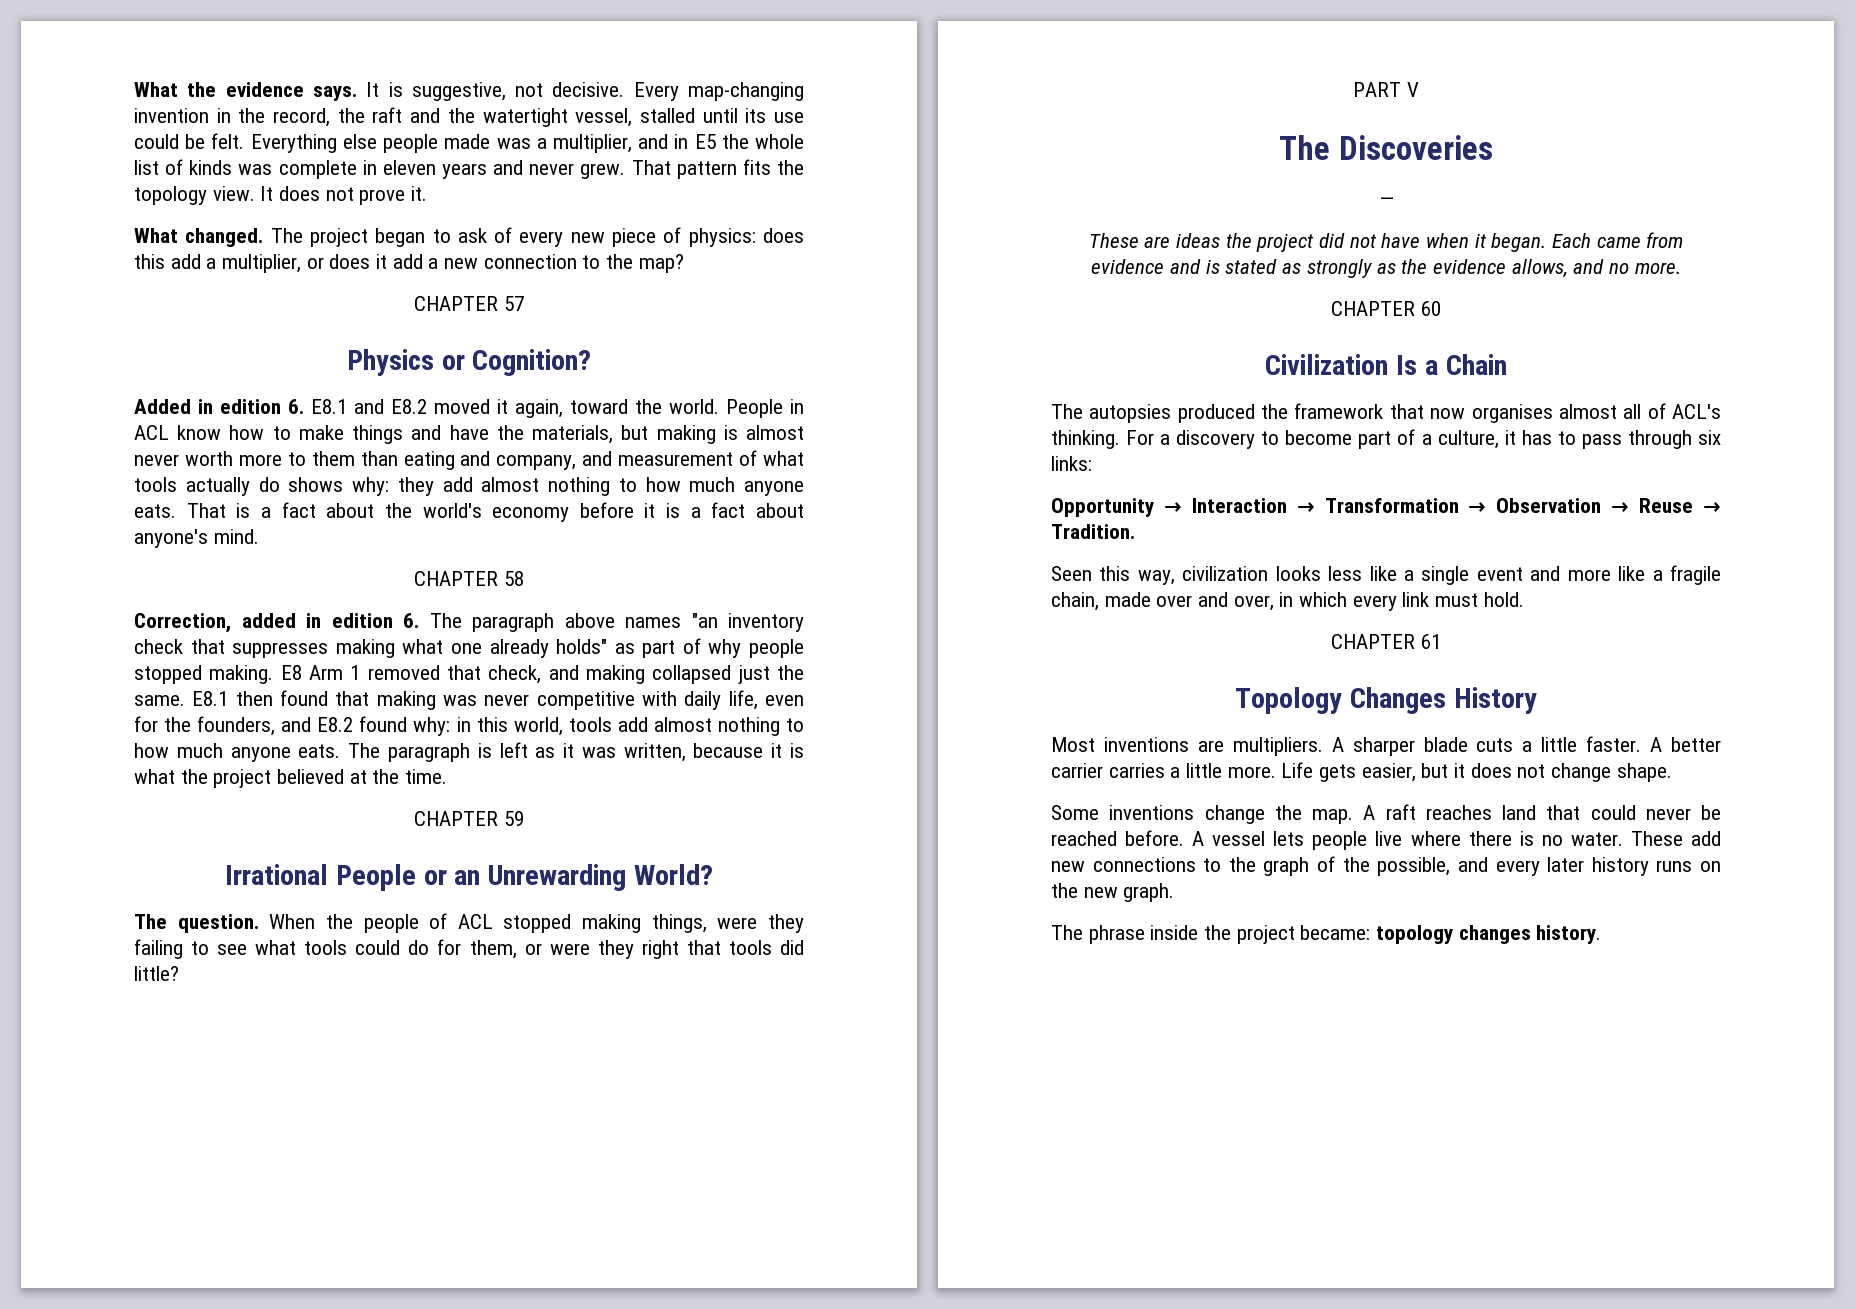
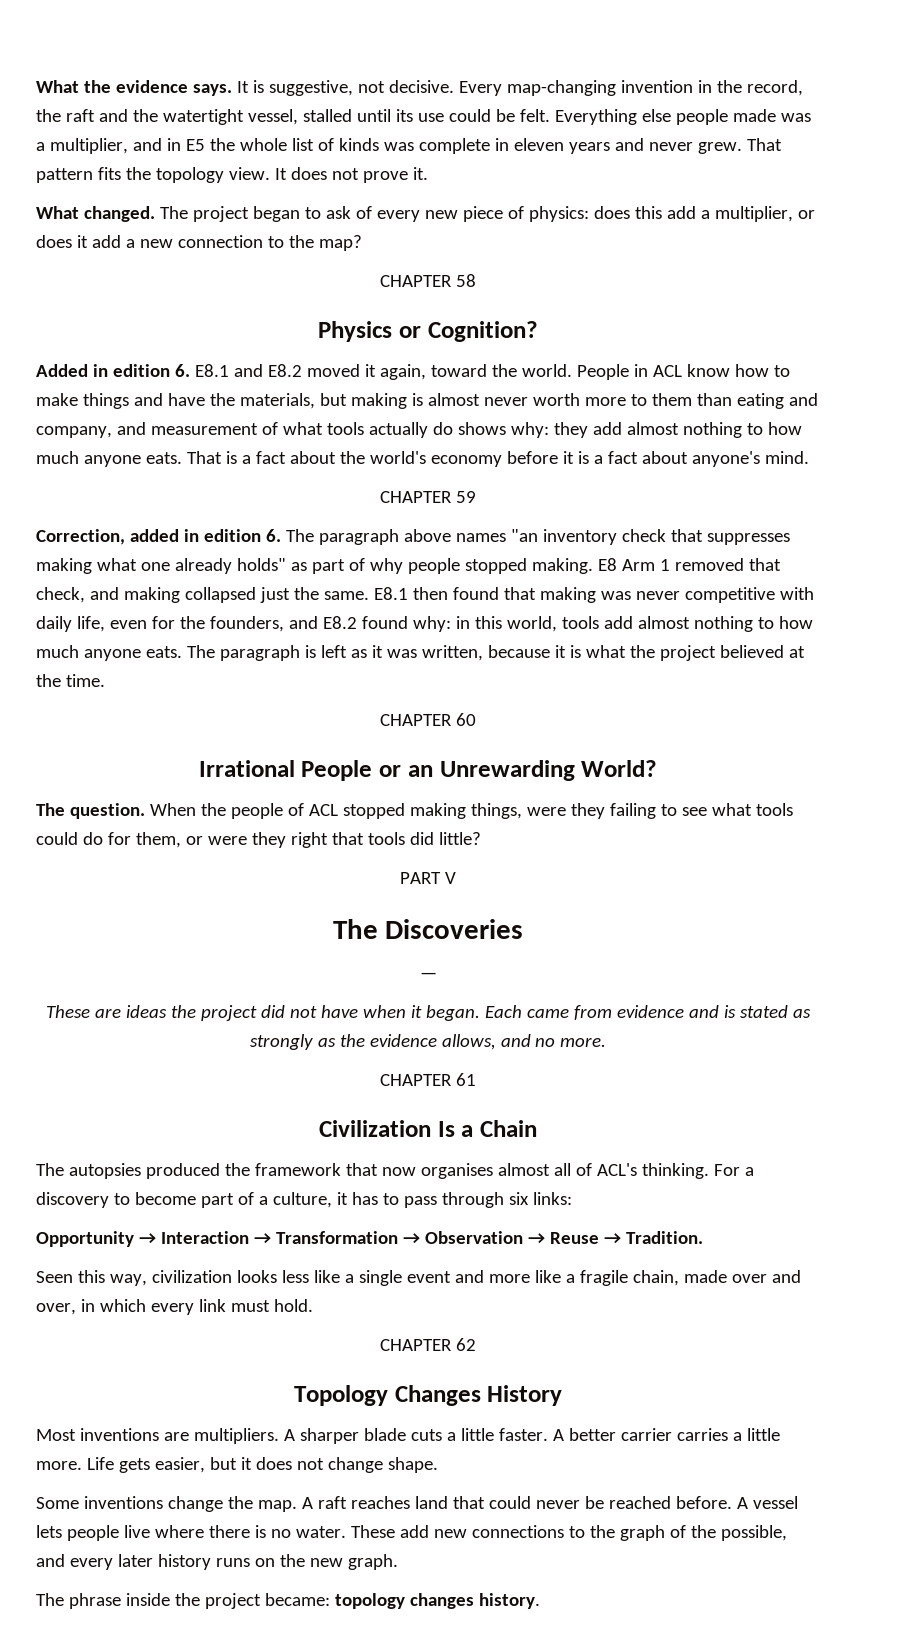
- CHAPTER 57
+ CHAPTER 58
- CHAPTER 58
+ CHAPTER 59
- CHAPTER 59
+ CHAPTER 60
- CHAPTER 60
+ CHAPTER 61
- CHAPTER 61
+ CHAPTER 62

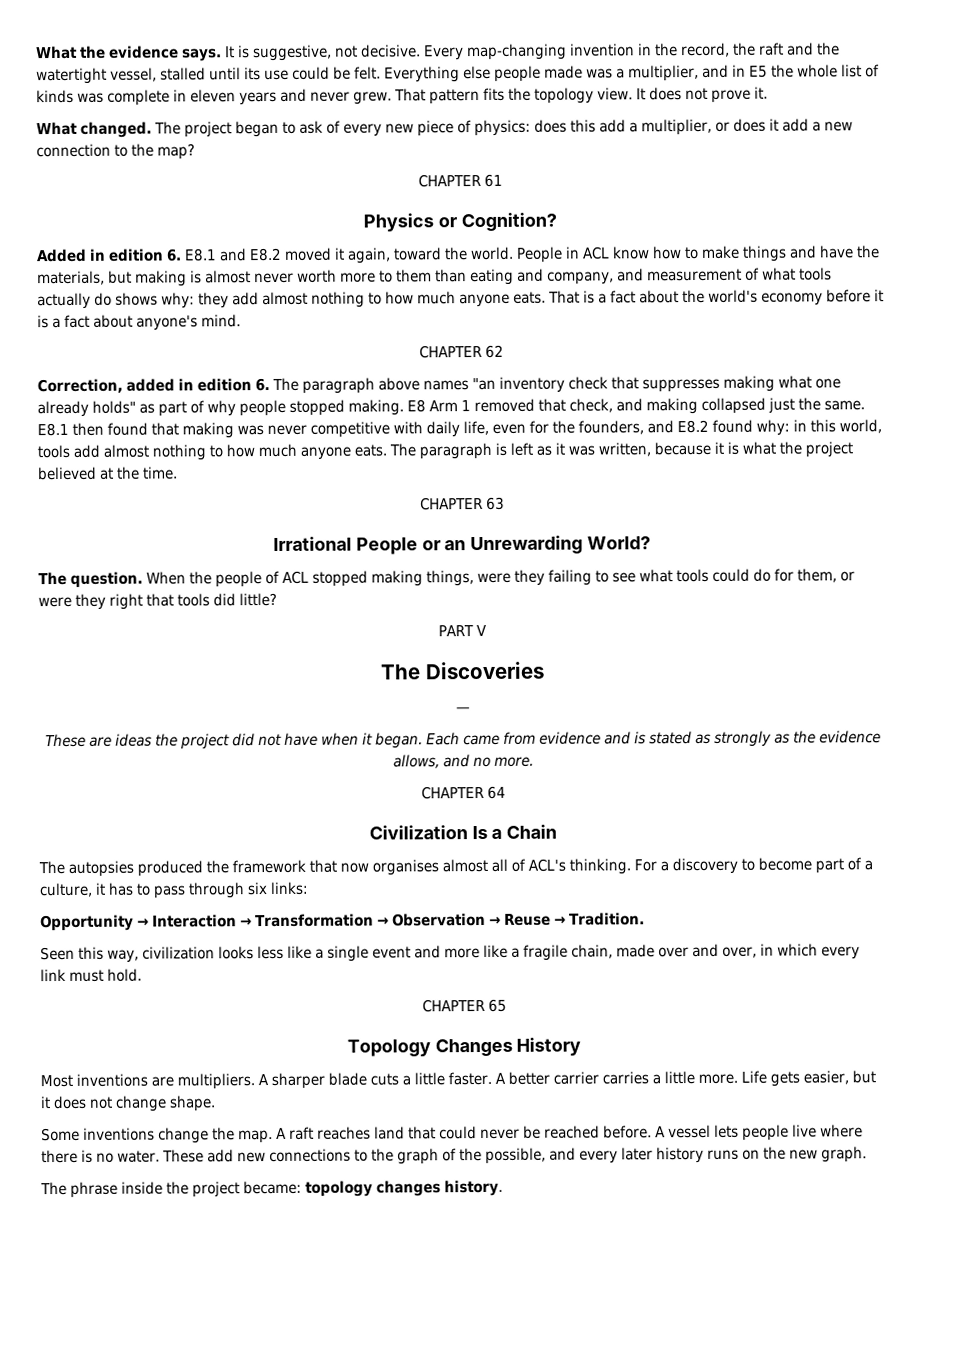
- CHAPTER 58
+ CHAPTER 61
- CHAPTER 59
+ CHAPTER 62
- CHAPTER 60
+ CHAPTER 63
- CHAPTER 61
+ CHAPTER 64
- CHAPTER 62
+ CHAPTER 65

